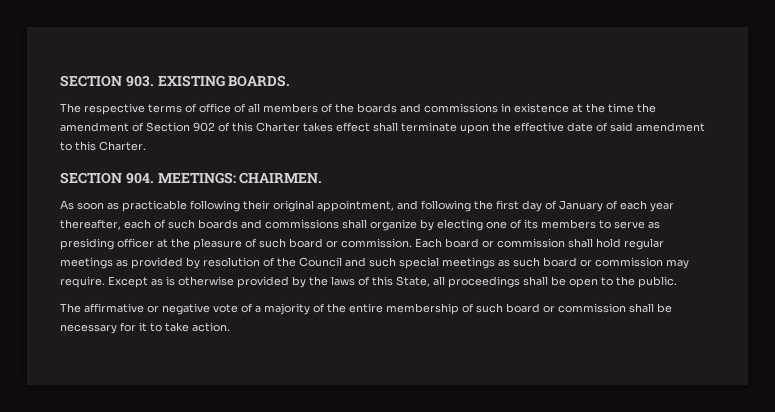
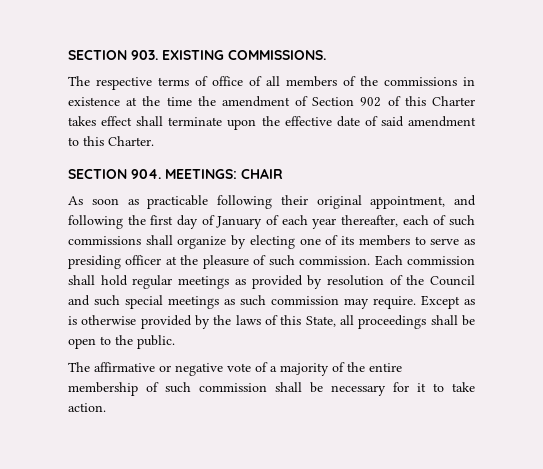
- SECTION 903. EXISTING BOARDS.
+ SECTION 903. EXISTING COMMISSIONS.
- The respective terms of office of all members of the boards and commissions in existence at the time the amendment of Section 902 of this Charter takes effect shall terminate upon the effective date of said amendment to this Charter.
+ The respective terms of office of all members of the commissions in existence at the time the amendment of Section 902 of this Charter takes effect shall terminate upon the effective date of said amendment to this Charter.
- SECTION 904. MEETINGS: CHAIRMEN.
+ SECTION 904. MEETINGS: CHAIR
- As soon as practicable following their original appointment, and following the first day of January of each year thereafter, each of such boards and commissions shall organize by electing one of its members to serve as presiding officer at the pleasure of such board or commission. Each board or commission shall hold regular meetings as provided by resolution of the Council and such special meetings as such board or commission may require.
+ As soon as practicable following their original appointment, and following the first day of January of each year thereafter, each of such commissions shall organize by electing one of its members to serve as presiding officer at the pleasure of such commission. Each commission shall hold regular meetings as provided by resolution of the Council and such special meetings as such commission may require.
- The affirmative or negative vote of a majority of the entire membership of such board or commission shall be necessary for it to take action.
+ The affirmative or negative vote of a majority of the entire membership of such commission shall be necessary for it to take action.

